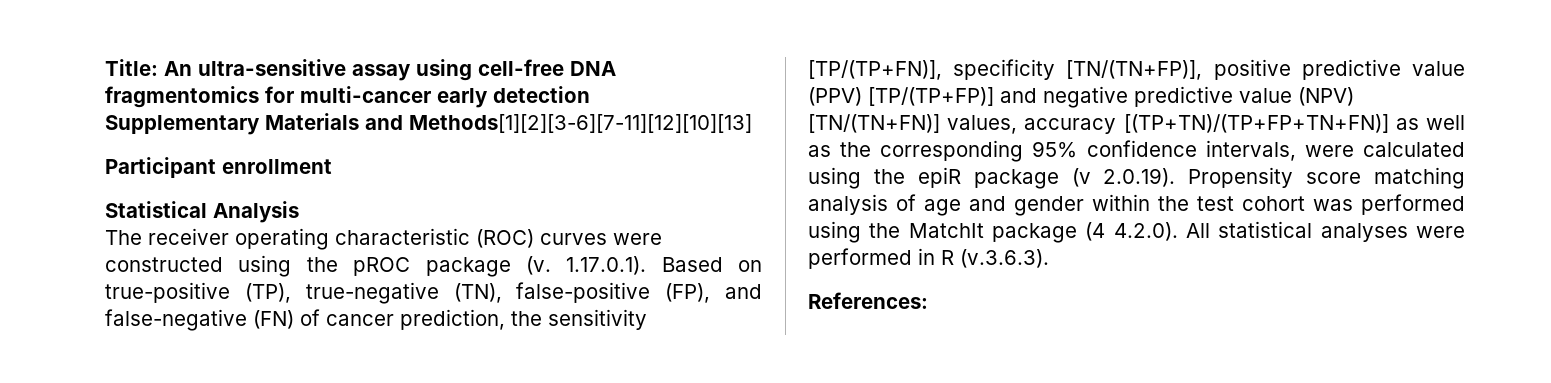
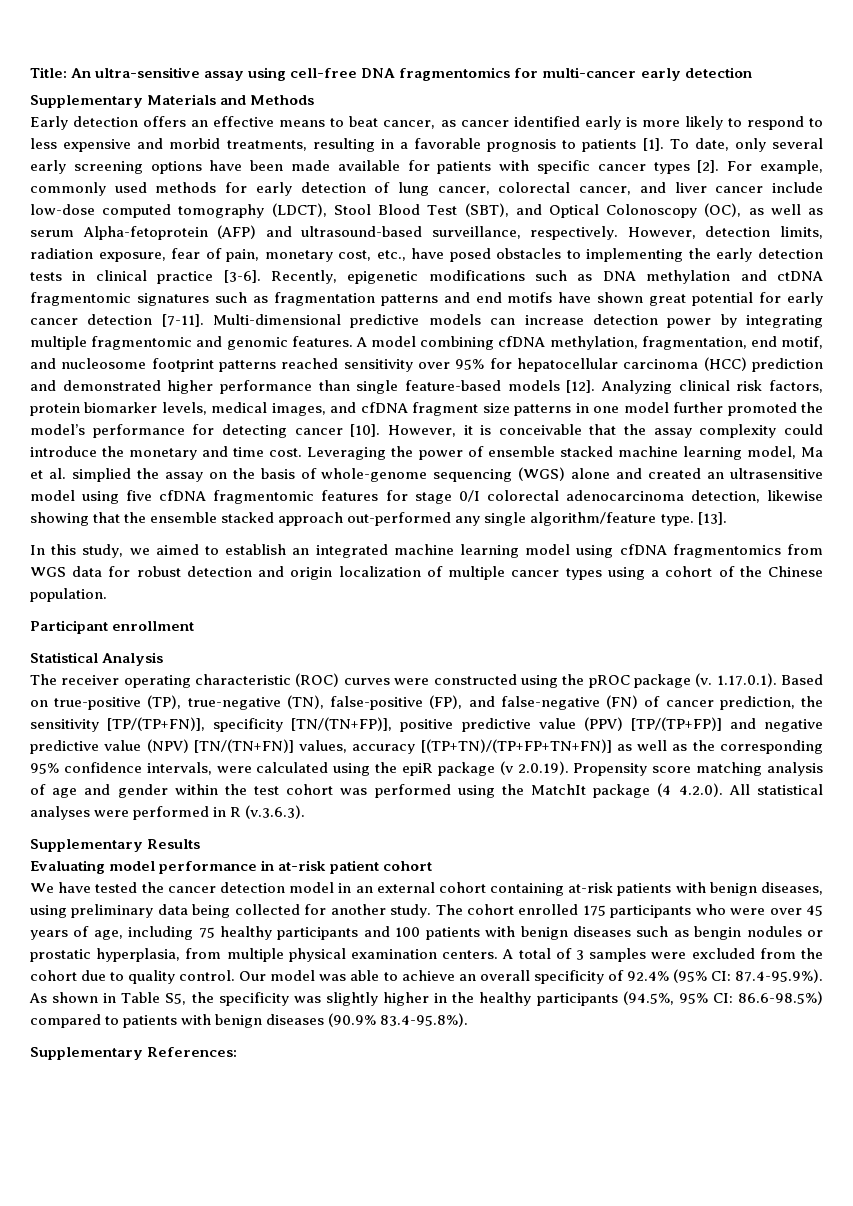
- Supplementary Materials and Methods[1][2][3-6][7-11][12][10][13]
+ Supplementary Materials and Methods
+ Early detection offers an effective means to beat cancer, as cancer identified early is more likely to respond to less expensive and morbid treatments, resulting in a favorable prognosis to patients [1]. To date, only several early screening options have been made available for patients with specific cancer types [2]. For example, commonly used methods for early detection of lung cancer, colorectal cancer, and liver cancer include low-dose computed tomography (LDCT), Stool Blood Test (SBT), and Optical Colonoscopy (OC), as well as serum Alpha-fetoprotein (AFP) and ultrasound-based surveillance, respectively. However, detection limits, radiation exposure, fear of pain, monetary cost, etc., have posed obstacles to implementing the early detection tests in clinical practice [3-6]. Recently, epigenetic modifications such as DNA methylation and ctDNA fragmentomic signatures such as fragmentation patterns and end motifs have shown great potential for early cancer detection [7-11]. Multi-dimensional predictive models can increase detection power by integrating multiple fragmentomic and genomic features. A model combining cfDNA methylation, fragmentation, end motif, and nucleosome footprint patterns reached sensitivity over 95% for hepatocellular carcinoma (HCC) prediction and demonstrated higher performance than single feature-based models [12]. Analyzing clinical risk factors, protein biomarker levels, medical images, and cfDNA fragment size patterns in one model further promoted the model’s performance for detecting cancer [10]. However, it is conceivable that the assay complexity could introduce the monetary and time cost. Leveraging the power of ensemble stacked machine learning model, Ma et al. simplied the assay on the basis of whole-genome sequencing (WGS) alone and created an ultrasensitive model using five cfDNA fragmentomic features for stage 0/I colorectal adenocarcinoma detection, likewise showing that the ensemble stacked approach out-performed any single algorithm/feature type. [13].
+ In this study, we aimed to establish an integrated machine learning model using cfDNA fragmentomics from WGS data for robust detection and origin localization of multiple cancer types using a cohort of the Chinese population.
- References:
+ Supplementary Results
+ Evaluating model performance in at-risk patient cohort
+ We have tested the cancer detection model in an external cohort containing at-risk patients with benign diseases, using preliminary data being collected for another study. The cohort enrolled 175 participants who were over 45 years of age, including 75 healthy participants and 100 patients with benign diseases such as bengin nodules or prostatic hyperplasia, from multiple physical examination centers. A total of 3 samples were excluded from the cohort due to quality control. Our model was able to achieve an overall specificity of 92.4% (95% CI: 87.4-95.9%). As shown in Table S5, the specificity was slightly higher in the healthy participants (94.5%, 95% CI: 86.6-98.5%) compared to patients with benign diseases (90.9% 83.4-95.8%).
+ Supplementary References:

